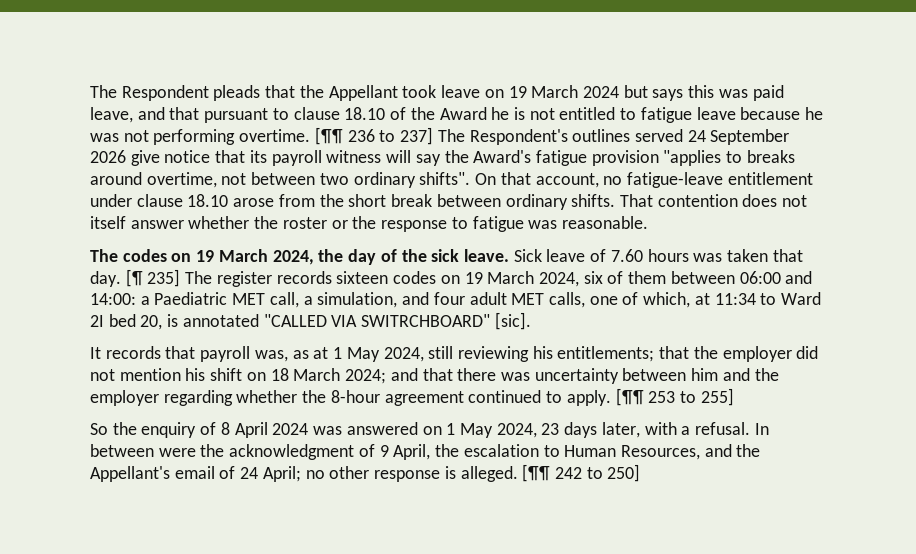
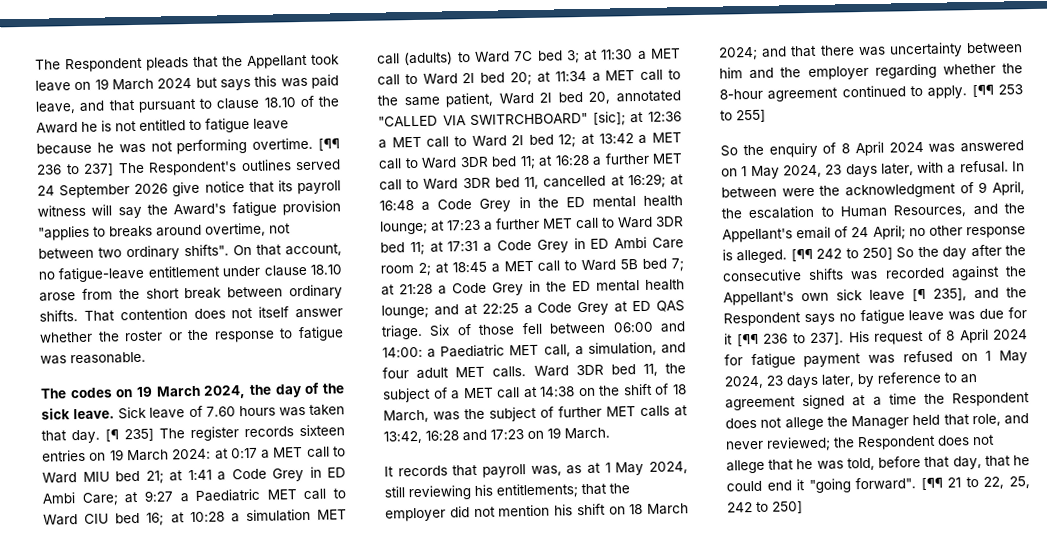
- [¶ 235] The register records sixteen codes on 19 March 2024, six of them between 06:00 and 14:00: a Paediatric MET call, a simulation, and four adult MET calls, one of which, at 11:34 to Ward 2I bed 20, is annotated "CALLED VIA SWITRCHBOARD" [sic].
+ [¶ 235] The register records sixteen entries on 19 March 2024: at 0:17 a MET call to Ward MIU bed 21; at 1:41 a Code Grey in ED Ambi Care; at 9:27 a Paediatric MET call to Ward CIU bed 16; at 10:28 a simulation MET call (adults) to Ward 7C bed 3; at 11:30 a MET call to Ward 2I bed 20; at 11:34 a MET call to the same patient, Ward 2I bed 20, annotated "CALLED VIA SWITRCHBOARD" [sic]; at 12:36 a MET call to Ward 2I bed 12; at 13:42 a MET call to Ward 3DR bed 11; at 16:28 a further MET call to Ward 3DR bed 11, cancelled at 16:29; at 16:48 a Code Grey in the ED mental health lounge; at 17:23 a further MET call to Ward 3DR bed 11; at 17:31 a Code Grey in ED Ambi Care room 2; at 18:45 a MET call to Ward 5B bed 7; at 21:28 a Code Grey in the ED mental health lounge; and at 22:25 a Code Grey at ED QAS triage. Six of those fell between 06:00 and 14:00: a Paediatric MET call, a simulation, and four adult MET calls. Ward 3DR bed 11, the subject of a MET call at 14:38 on the shift of 18 March, was the subject of further MET calls at 13:42, 16:28 and 17:23 on 19 March.
- [¶¶ 242 to 250]
+ [¶¶ 242 to 250] So the day after the consecutive shifts was recorded against the Appellant's own sick leave [¶ 235], and the Respondent says no fatigue leave was due for it [¶¶ 236 to 237]. His request of 8 April 2024 for fatigue payment was refused on 1 May 2024, 23 days later, by reference to an agreement signed at a time the Respondent does not allege the Manager held that role, and never reviewed; the Respondent does not allege that he was told, before that day, that he could end it "going forward". [¶¶ 21 to 22, 25, 242 to 250]

